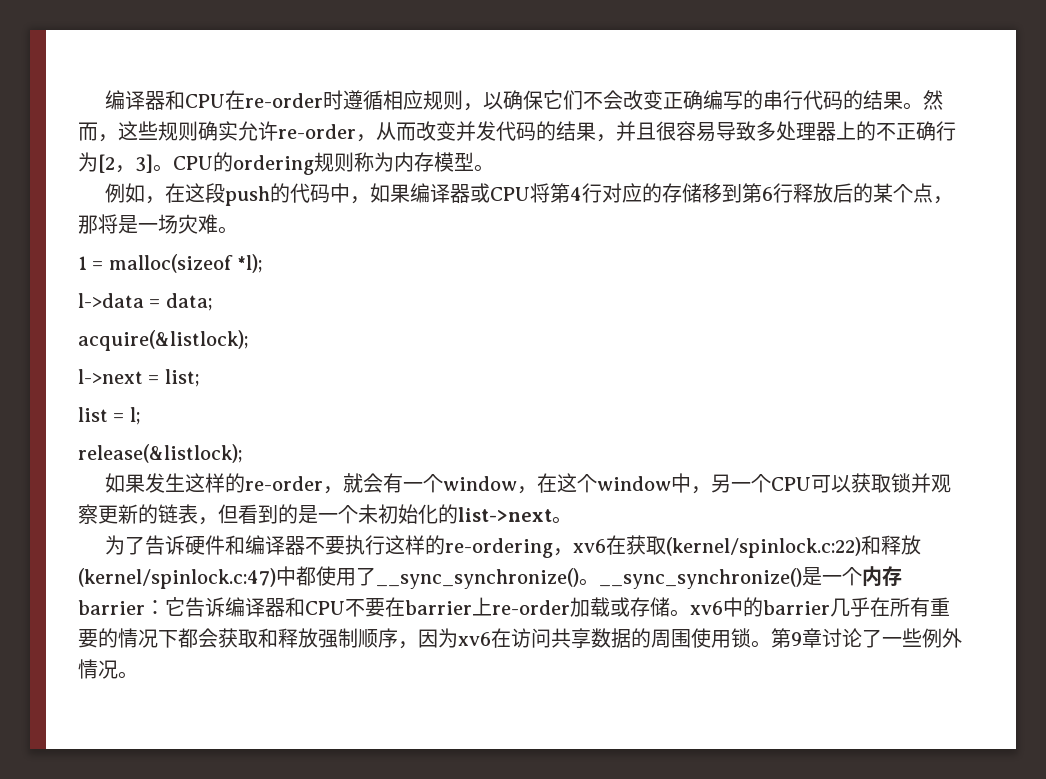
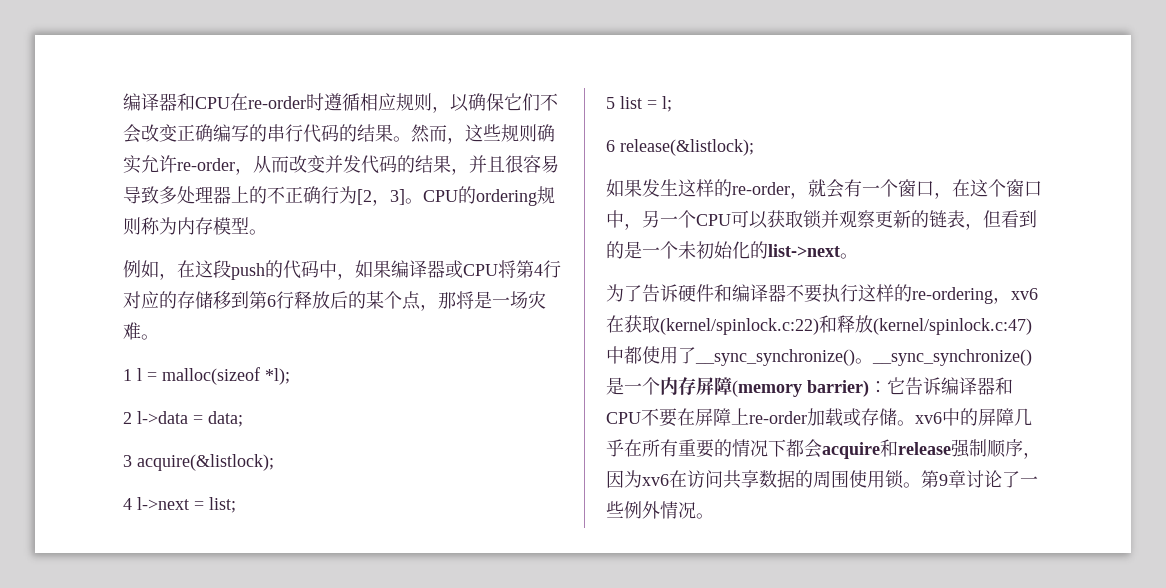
- 1 = malloc(sizeof *l);
+ 1 l = malloc(sizeof *l);
- l->data = data;
+ 2 l->data = data;
- acquire(&listlock);
+ 3 acquire(&listlock);
- l->next = list;
+ 4 l->next = list;
- list = l;
+ 5 list = l;
- release(&listlock);
+ 6 release(&listlock);
- 如果发生这样的re-order，就会有一个window，在这个window中，另一个CPU可以获取锁并观察更新的链表，但看到的是一个未初始化的list->next。
+ 如果发生这样的re-order，就会有一个窗口，在这个窗口中，另一个CPU可以获取锁并观察更新的链表，但看到的是一个未初始化的list->next。
- __sync_synchronize()是一个内存barrier：它告诉编译器和CPU不要在barrier上re-order加载或存储。xv6中的barrier几乎在所有重要的情况下都会获取和释放强制顺序，因为xv6在访问共享数据的周围使用锁。
+ __sync_synchronize()是一个内存屏障(memory barrier)：它告诉编译器和CPU不要在屏障上re-order加载或存储。xv6中的屏障几乎在所有重要的情况下都会acquire和release强制顺序，因为xv6在访问共享数据的周围使用锁。

